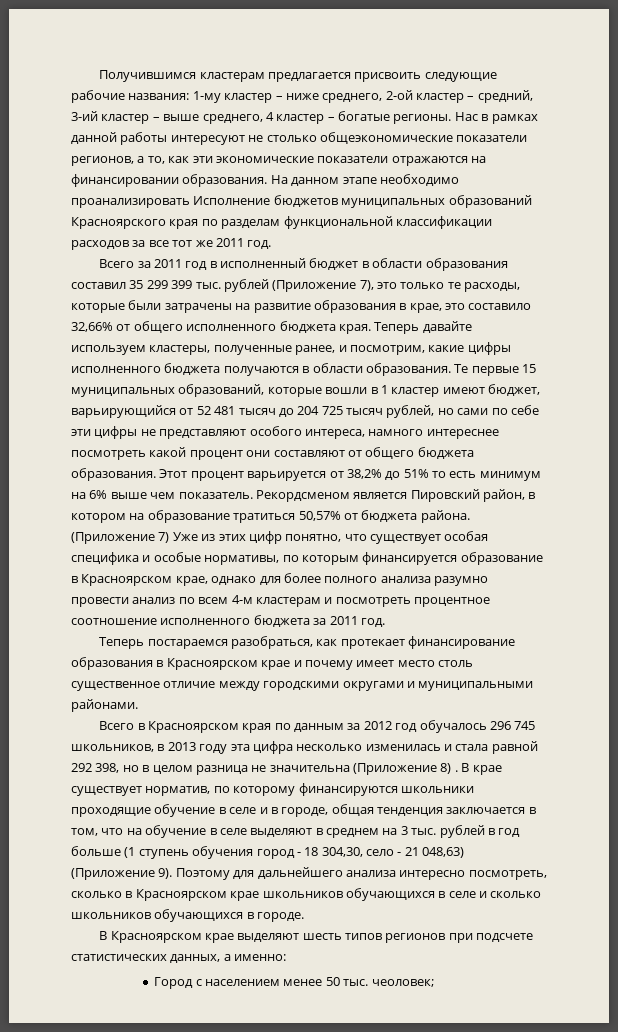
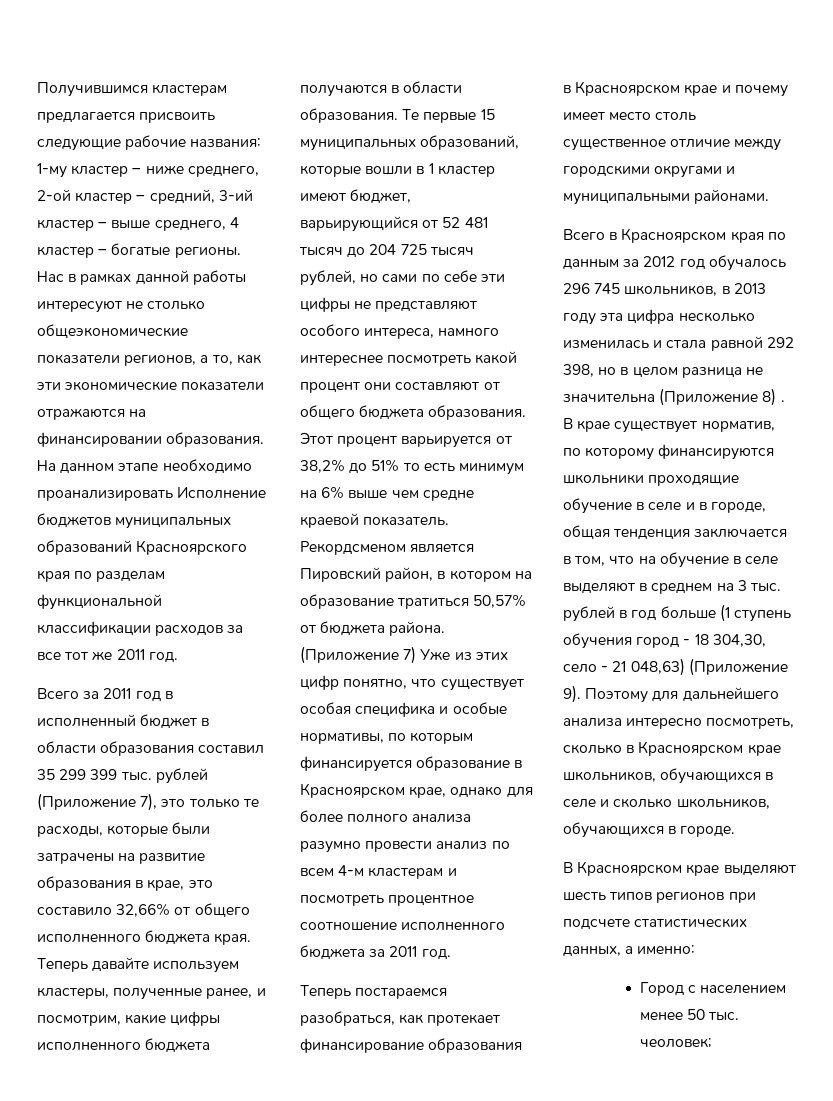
- Этот процент варьируется от 38,2% до 51% то есть минимум на 6% выше чем показатель.
+ Этот процент варьируется от 38,2% до 51% то есть минимум на 6% выше чем средне краевой показатель.
- Поэтому для дальнейшего анализа интересно посмотреть, сколько в Красноярском крае школьников обучающихся в селе и сколько школьников обучающихся в городе.
+ Поэтому для дальнейшего анализа интересно посмотреть, сколько в Красноярском крае школьников, обучающихся в селе и сколько школьников, обучающихся в городе.

